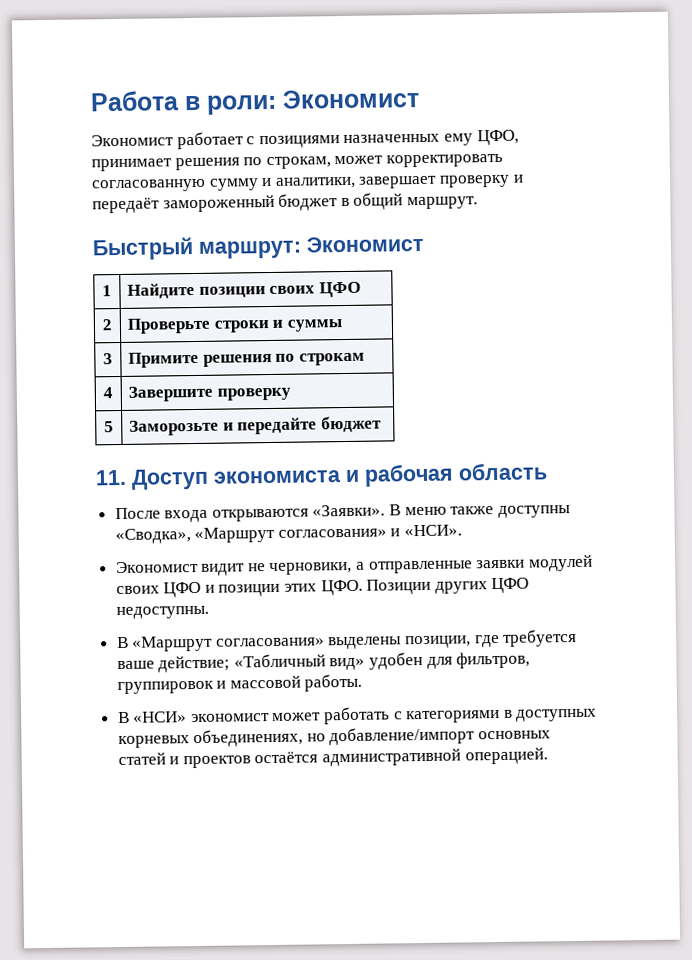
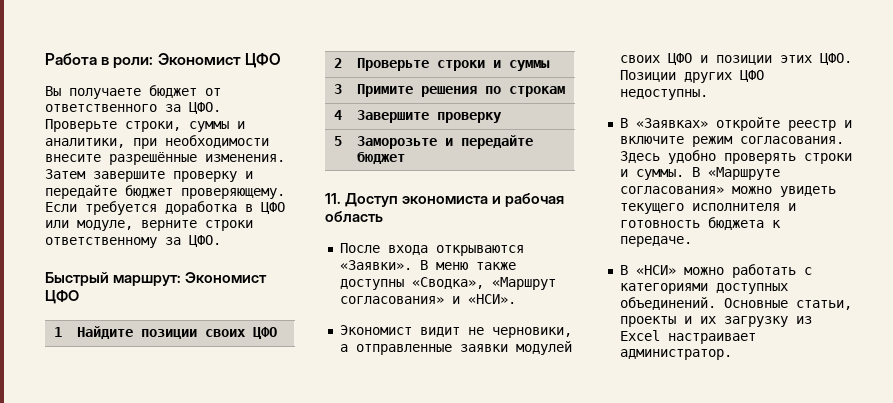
- Работа в роли: Экономист
- Экономист работает с позициями назначенных ему ЦФО, принимает решения по строкам, может корректировать согласованную сумму и аналитики, завершает проверку и передаёт замороженный бюджет в общий маршрут.
+ Работа в роли: Экономист ЦФО
+ Вы получаете бюджет от ответственного за ЦФО. Проверьте строки, суммы и аналитики, при необходимости внесите разрешённые изменения. Затем завершите проверку и передайте бюджет проверяющему. Если требуется доработка в ЦФО или модуле, верните строки ответственному за ЦФО.
- Быстрый маршрут: Экономист
+ Быстрый маршрут: Экономист ЦФО
- В «Маршрут согласования» выделены позиции, где требуется ваше действие; «Табличный вид» удобен для фильтров, группировок и массовой работы.
+ В «Заявках» откройте реестр и включите режим согласования. Здесь удобно проверять строки и суммы. В «Маршруте согласования» можно увидеть текущего исполнителя и готовность бюджета к передаче.
- В «НСИ» экономист может работать с категориями в доступных корневых объединениях, но добавление/импорт основных статей и проектов остаётся административной операцией.
+ В «НСИ» можно работать с категориями доступных объединений. Основные статьи, проекты и их загрузку из Excel настраивает администратор.

